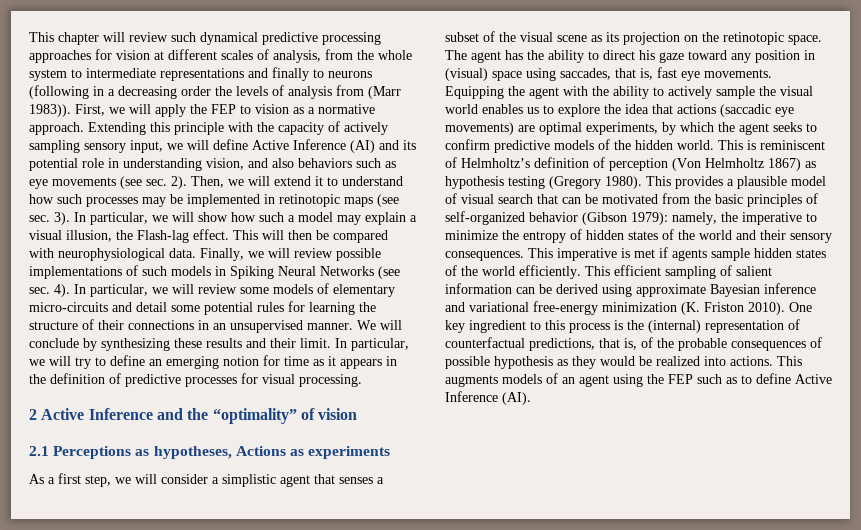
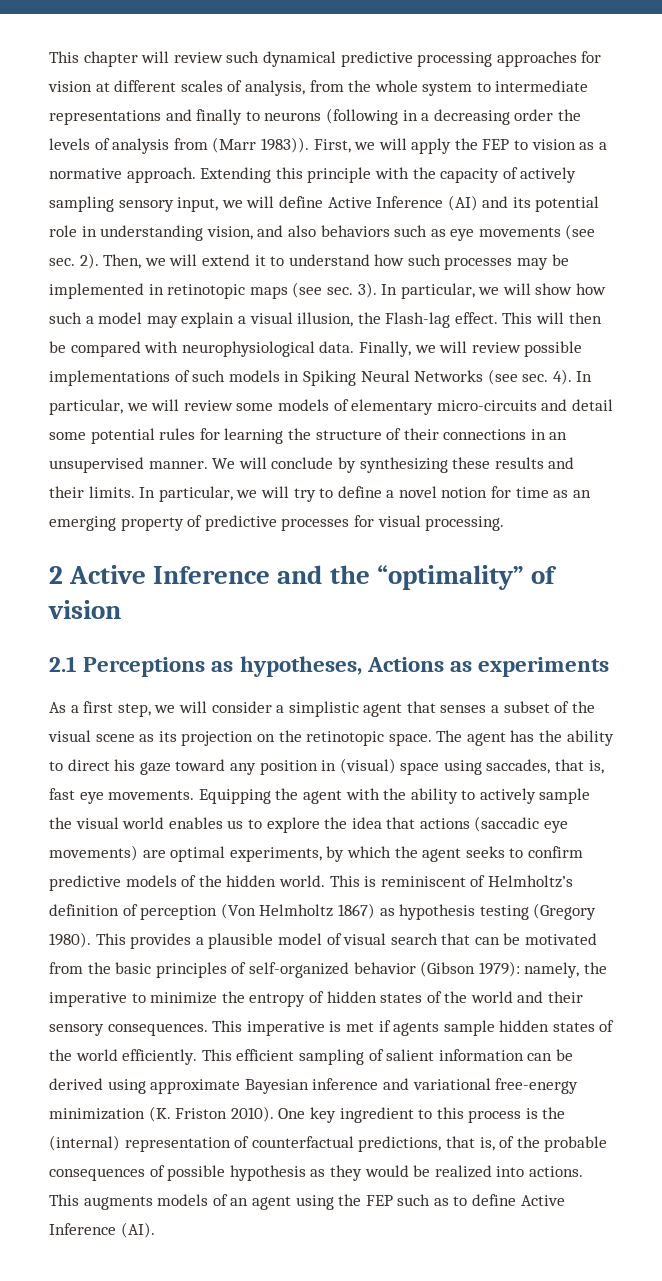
- We will conclude by synthesizing these results and their limit.
+ We will conclude by synthesizing these results and their limits.
- In particular, we will try to define an emerging notion for time as it appears in the definition of predictive processes for visual processing.
+ In particular, we will try to define a novel notion for time as an emerging property of predictive processes for visual processing.

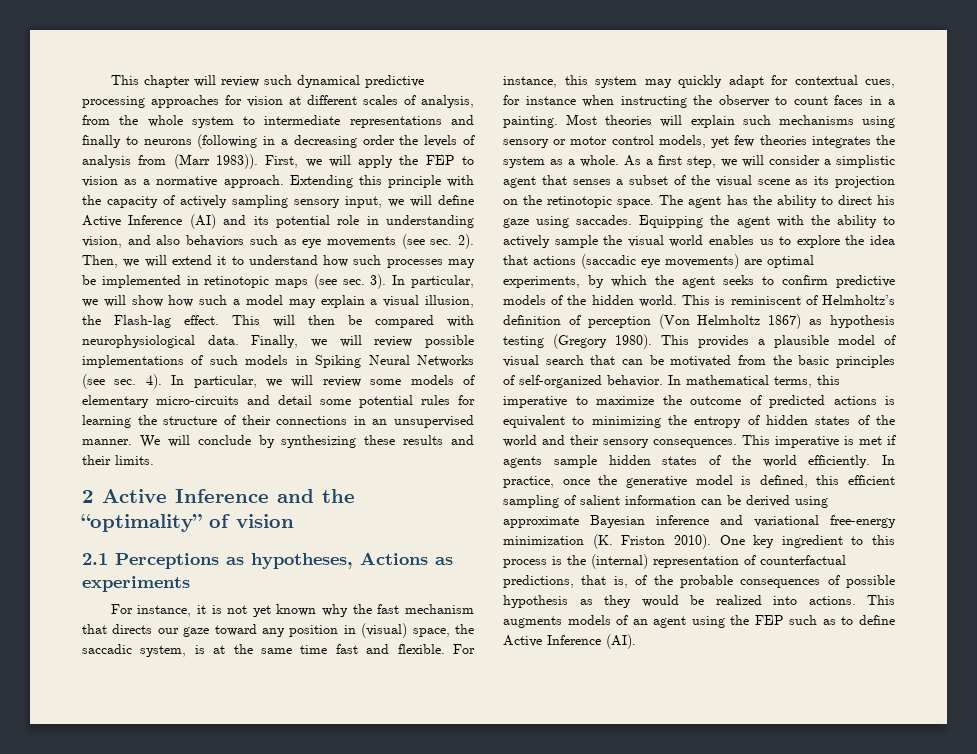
- In particular, we will try to define a novel notion for time as an emerging property of predictive processes for visual processing.
+ For instance, it is not yet known why the fast mechanism that directs our gaze toward any position in (visual) space, the saccadic system, is at the same time fast and flexible. For instance, this system may quickly adapt for contextual cues, for instance when instructing the observer to count faces in a painting. Most theories will explain such mechanisms using sensory or motor control models, yet few theories integrates the system as a whole.
- The agent has the ability to direct his gaze toward any position in (visual) space using saccades, that is, fast eye movements.
+ The agent has the ability to direct his gaze using saccades.
- This provides a plausible model of visual search that can be motivated from the basic principles of self-organized behavior (Gibson 1979): namely, the imperative to minimize the entropy of hidden states of the world and their sensory consequences.
+ This provides a plausible model of visual search that can be motivated from the basic principles of self-organized behavior. In mathematical terms, this imperative to maximize the outcome of predicted actions is equivalent to minimizing the entropy of hidden states of the world and their sensory consequences.
- This efficient sampling of salient information can be derived using approximate Bayesian inference and variational free-energy minimization (K. Friston 2010).
+ In practice, once the generative model is defined, this efficient sampling of salient information can be derived using approximate Bayesian inference and variational free-energy minimization (K. Friston 2010).

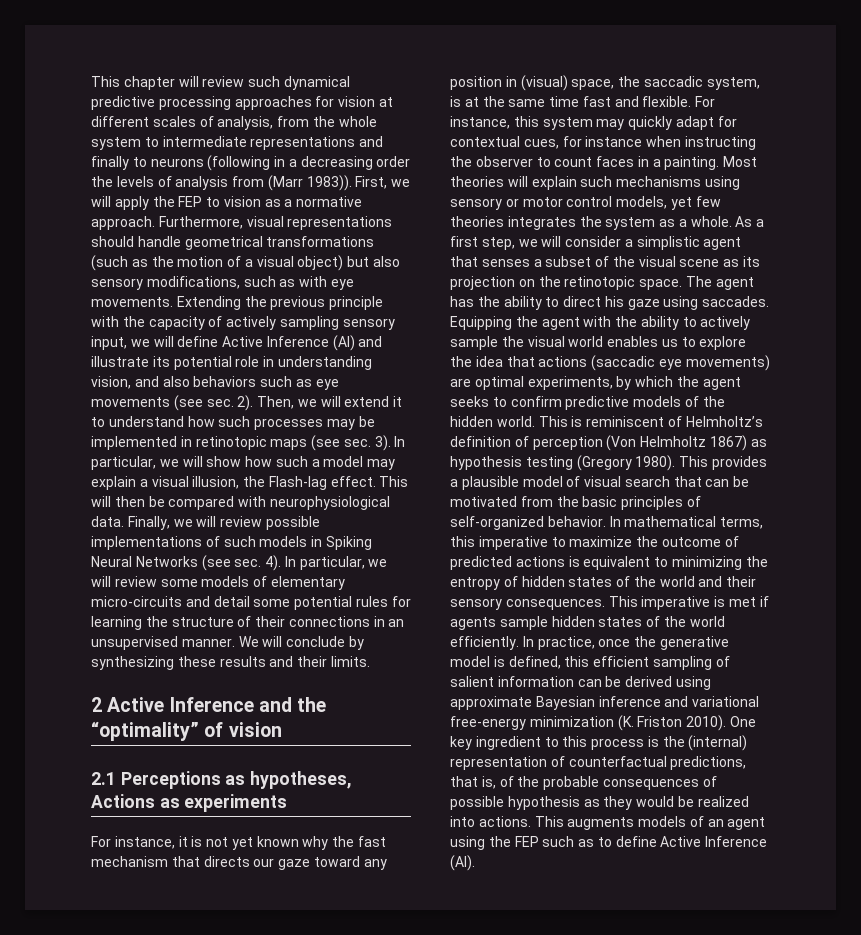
- Extending this principle with the capacity of actively sampling sensory input, we will define Active Inference (AI) and its potential role in understanding vision, and also behaviors such as eye movements (see sec. 2).
+ Furthermore, visual representations should handle geometrical transformations (such as the motion of a visual object) but also sensory modifications, such as with eye movements. Extending the previous principle with the capacity of actively sampling sensory input, we will define Active Inference (AI) and illustrate its potential role in understanding vision, and also behaviors such as eye movements (see sec. 2).

